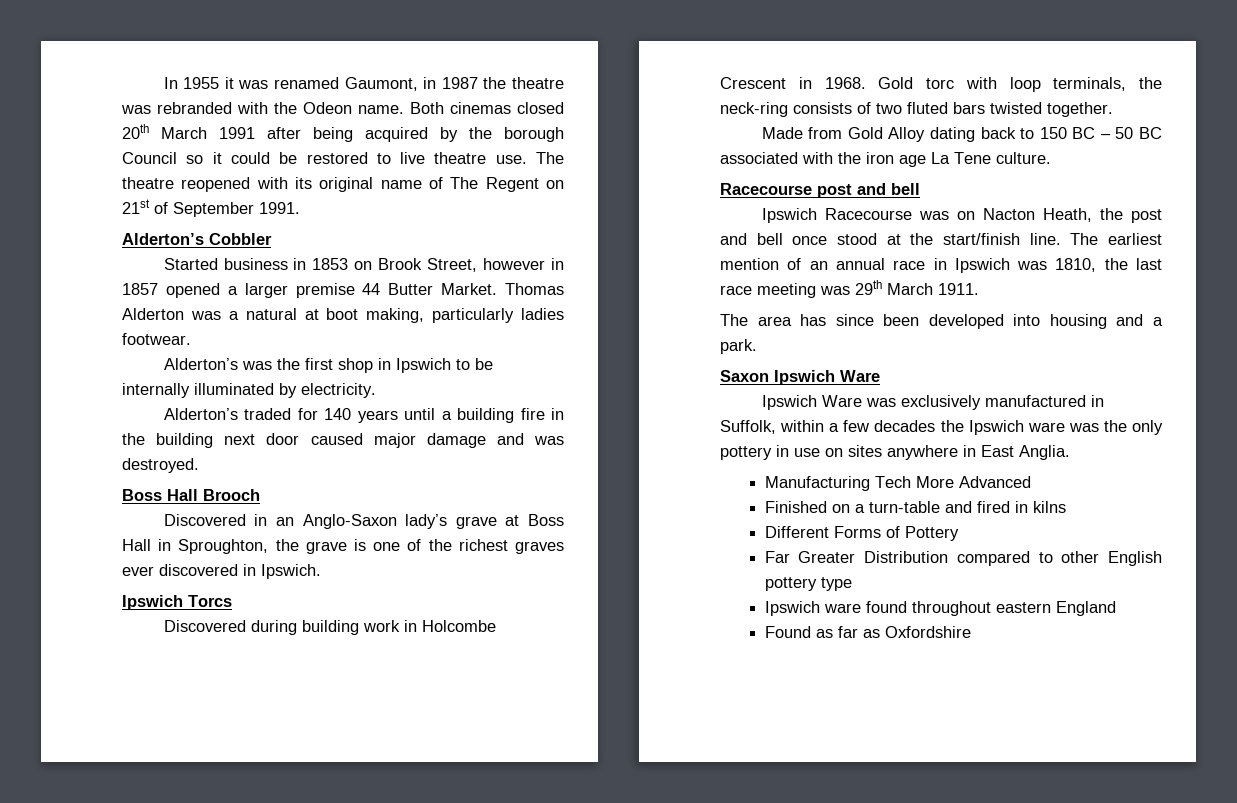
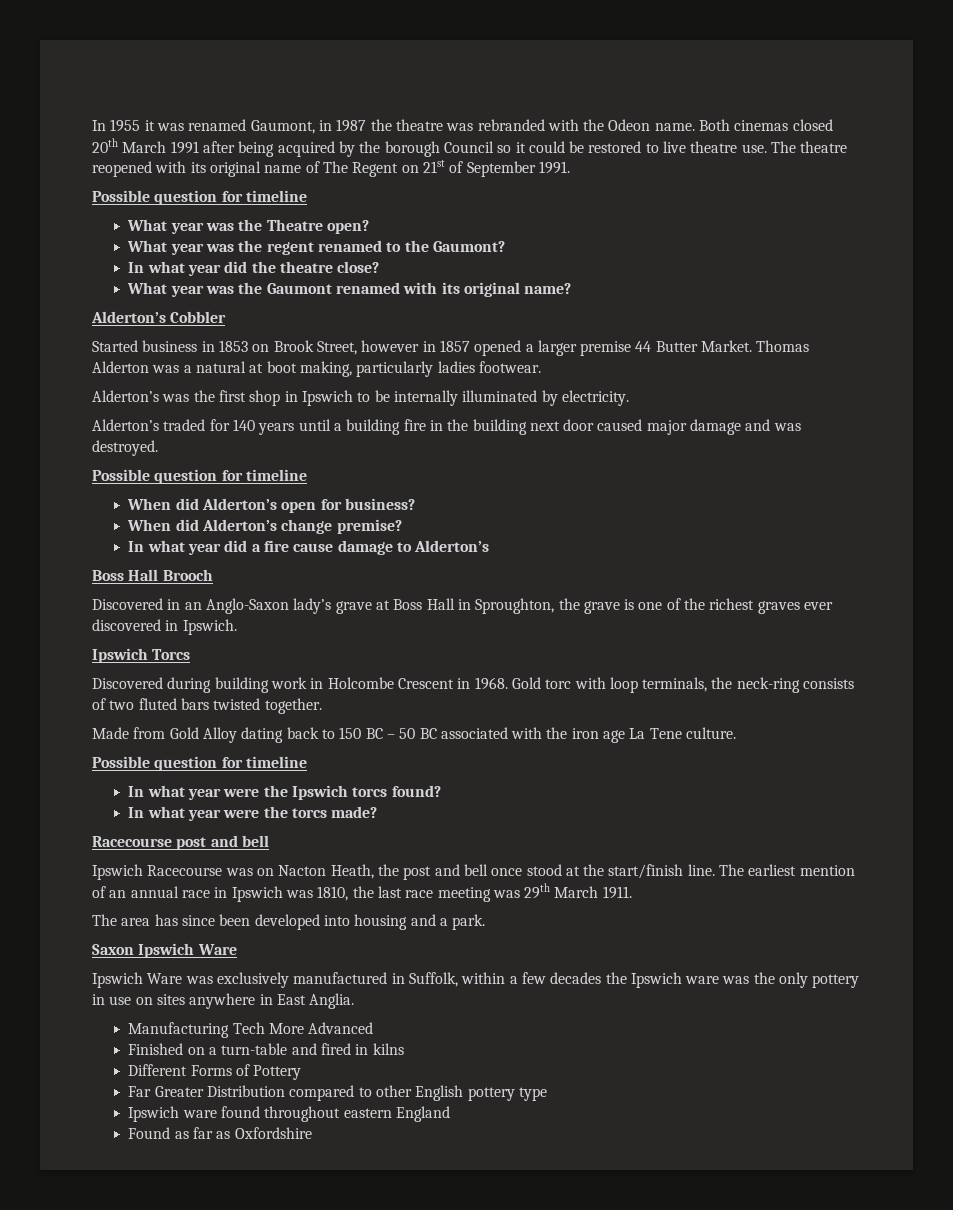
  The theatre reopened with its original name of The Regent on 21st of September 1991.
+ Possible question for timeline
+ What year was the Theatre open?
+ What year was the regent renamed to the Gaumont?
+ In what year did the theatre close?
+ What year was the Gaumont renamed with its original name?
  Alderton’s traded for 140 years until a building fire in the building next door caused major damage and was destroyed.
+ Possible question for timeline
+ When did Alderton’s open for business?
+ When did Alderton’s change premise?
+ In what year did a fire cause damage to Alderton’s
  Made from Gold Alloy dating back to 150 BC – 50 BC associated with the iron age La Tene culture.
+ Possible question for timeline
+ In what year were the Ipswich torcs found?
+ In what year were the torcs made?

